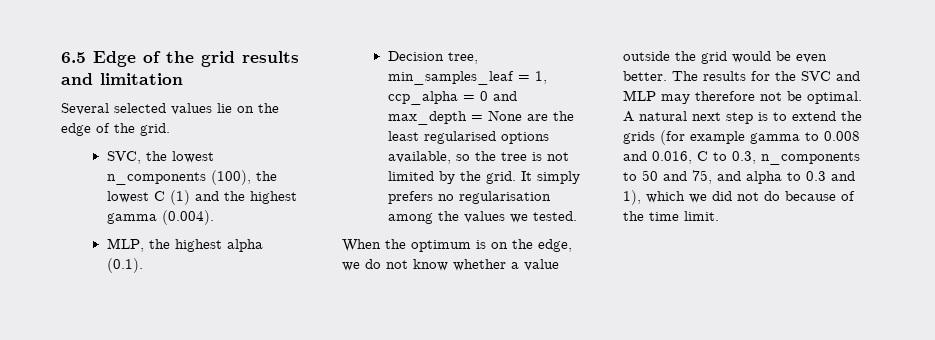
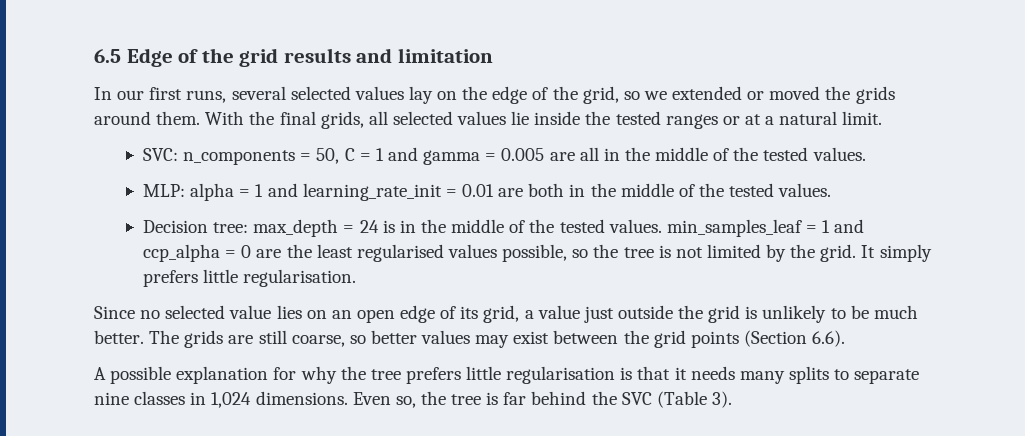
- Several selected values lie on the edge of the grid.
- SVC, the lowest n_components (100), the lowest C (1) and the highest gamma (0.004).
- MLP, the highest alpha (0.1).
- Decision tree, min_samples_leaf = 1, ccp_alpha = 0 and max_depth = None are the least regularised options available, so the tree is not limited by the grid.
+ In our first runs, several selected values lay on the edge of the grid, so we extended or moved the grids around them. With the final grids, all selected values lie inside the tested ranges or at a natural limit.
+ SVC: n_components = 50, C = 1 and gamma = 0.005 are all in the middle of the tested values.
+ MLP: alpha = 1 and learning_rate_init = 0.01 are both in the middle of the tested values.
+ Decision tree: max_depth = 24 is in the middle of the tested values. min_samples_leaf = 1 and ccp_alpha = 0 are the least regularised values possible, so the tree is not limited by the grid.
- It simply prefers no regularisation among the values we tested.
- When the optimum is on the edge, we do not know whether a value outside the grid would be even better. The results for the SVC and MLP may therefore not be optimal. A natural next step is to extend the grids (for example gamma to 0.008 and 0.016, C to 0.3, n_components to 50 and 75, and alpha to 0.3 and 1), which we did not do because of the time limit.
+ It simply prefers little regularisation.
+ Since no selected value lies on an open edge of its grid, a value just outside the grid is unlikely to be much better. The grids are still coarse, so better values may exist between the grid points (Section 6.6).
+ A possible explanation for why the tree prefers little regularisation is that it needs many splits to separate nine classes in 1,024 dimensions. Even so, the tree is far behind the SVC (Table 3).

